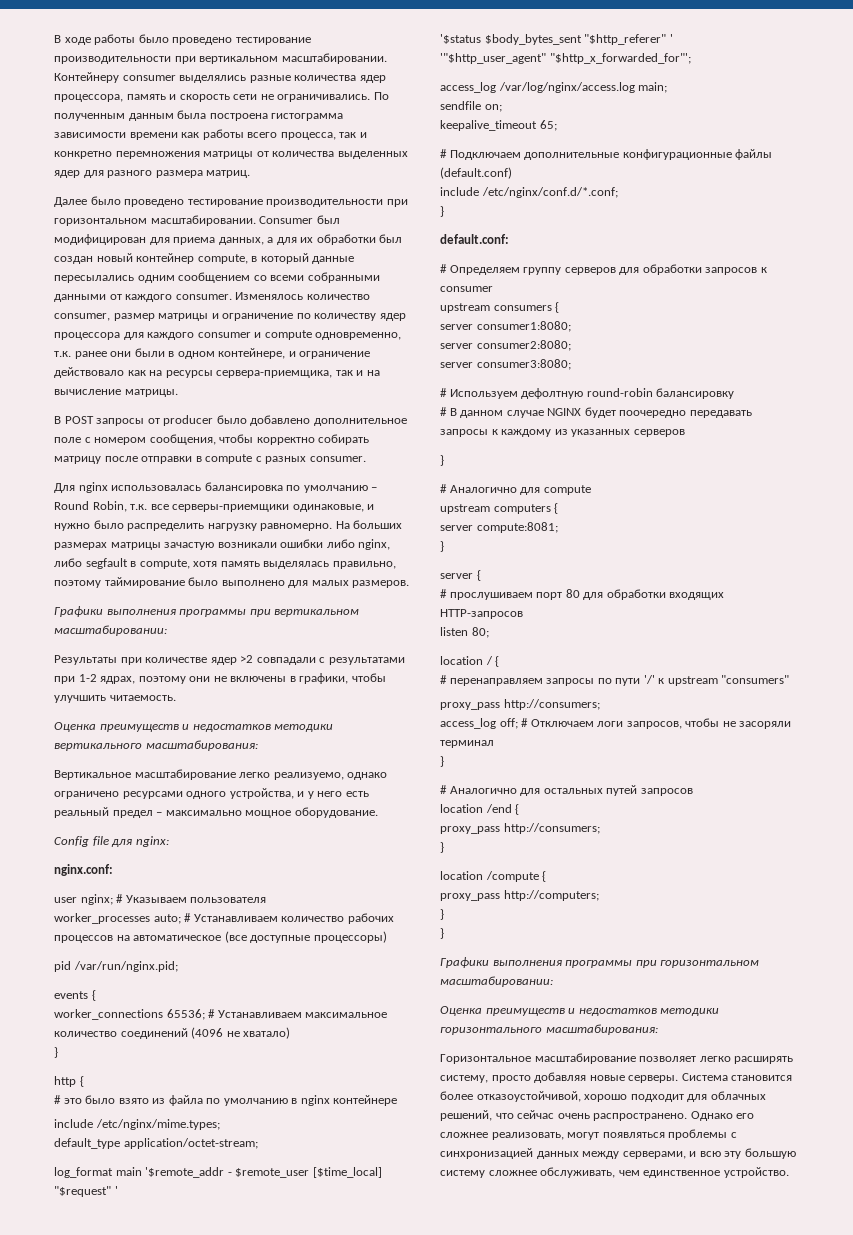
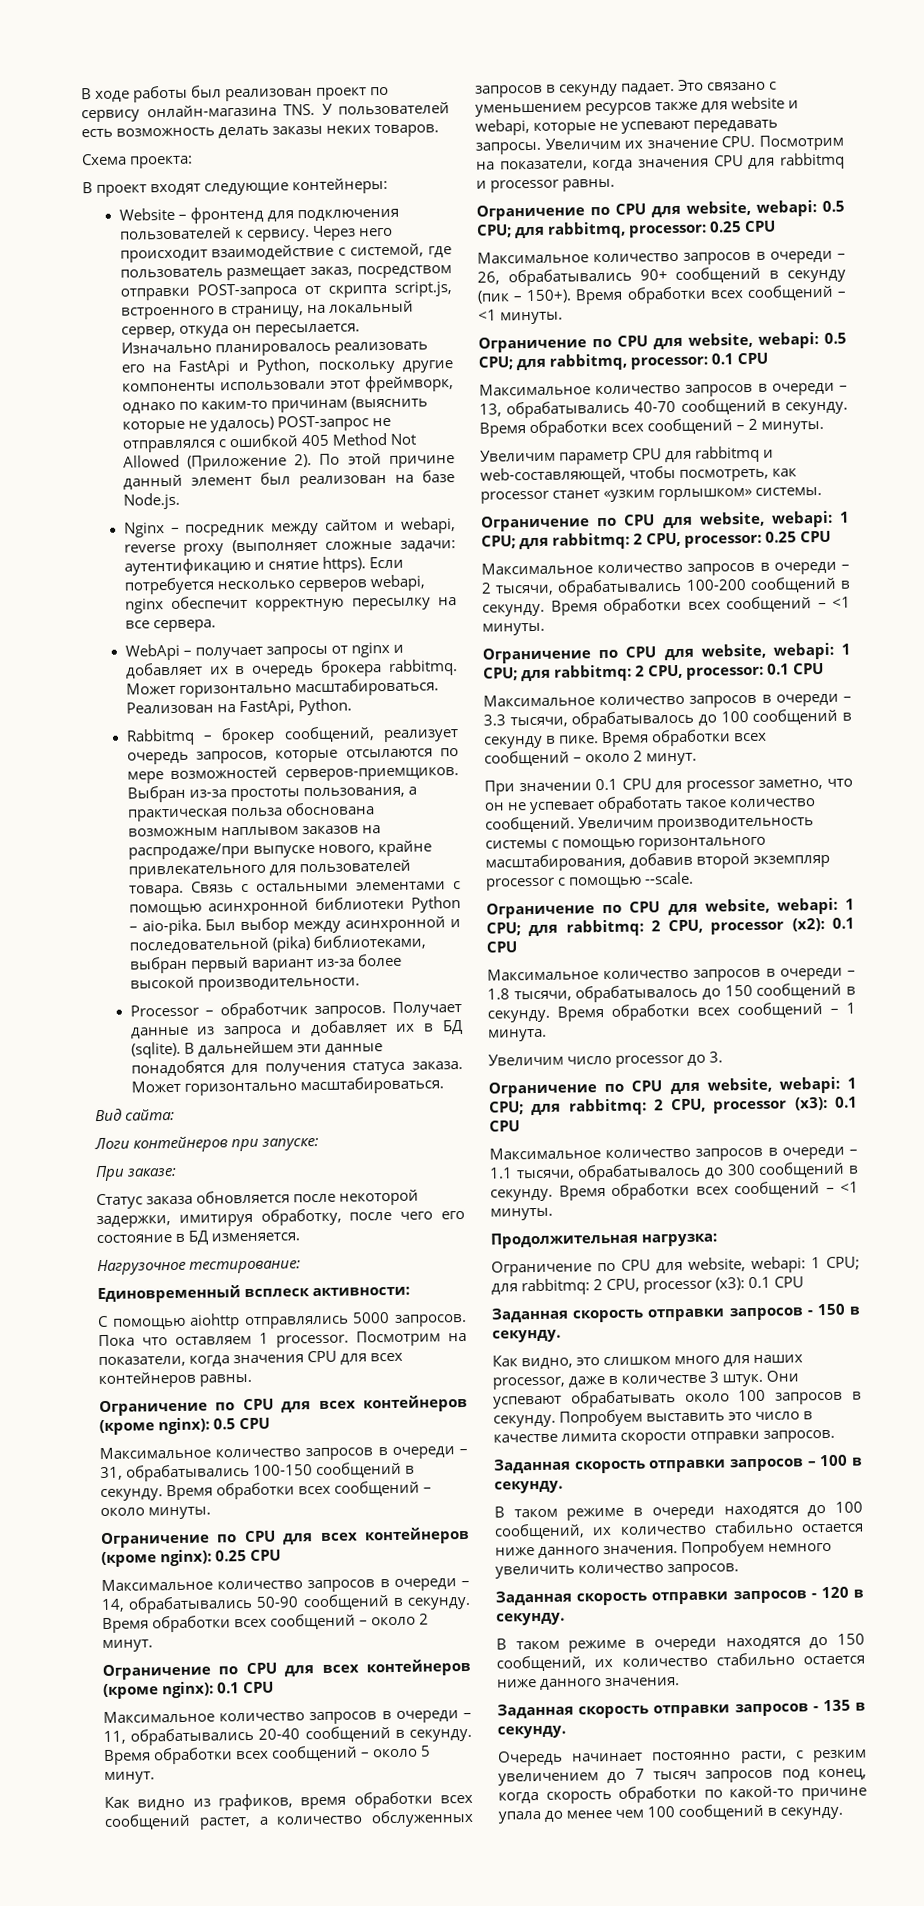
- В ходе работы было проведено тестирование производительности при вертикальном масштабировании. Контейнеру consumer выделялись разные количества ядер процессора, память и скорость сети не ограничивались. По полученным данным была построена гистограмма зависимости времени как работы всего процесса, так и конкретно перемножения матрицы от количества выделенных ядер для разного размера матриц.
- Далее было проведено тестирование производительности при горизонтальном масштабировании. Consumer был модифицирован для приема данных, а для их обработки был создан новый контейнер compute, в который данные пересылались одним сообщением со всеми собранными данными от каждого consumer. Изменялось количество consumer, размер матрицы и ограничение по количеству ядер процессора для каждого consumer и compute одновременно, т.к. ранее они были в одном контейнере, и ограничение действовало как на ресурсы сервера-приемщика, так и на вычисление матрицы.
- В POST запросы от producer было добавлено дополнительное поле с номером сообщения, чтобы корректно собирать матрицу после отправки в compute с разных consumer.
- Для nginx использовалась балансировка по умолчанию – Round Robin, т.к. все серверы-приемщики одинаковые, и нужно было распределить нагрузку равномерно. На больших размерах матрицы зачастую возникали ошибки либо nginx, либо segfault в compute, хотя память выделялась правильно, поэтому таймирование было выполнено для малых размеров.
- Графики выполнения программы при вертикальном масштабировании:
- Результаты при количестве ядер >2 совпадали с результатами при 1-2 ядрах, поэтому они не включены в графики, чтобы улучшить читаемость.
- Оценка преимуществ и недостатков методики вертикального масштабирования:
- Вертикальное масштабирование легко реализуемо, однако ограничено ресурсами одного устройства, и у него есть реальный предел – максимально мощное оборудование.
- Config file для nginx:
- nginx.conf:
- user nginx; # Указываем пользователя
- worker_processes auto; # Устанавливаем количество рабочих процессов на автоматическое (все доступные процессоры)
- pid /var/run/nginx.pid;
- events {
- worker_connections 65536; # Устанавливаем максимальное количество соединений (4096 не хватало)
- }
- http {
- # это было взято из файла по умолчанию в nginx контейнере
- include /etc/nginx/mime.types;
- default_type application/octet-stream;
- log_format main '$remote_addr - $remote_user [$time_local] "$request" '
- '$status $body_bytes_sent "$http_referer" '
- '"$http_user_agent" "$http_x_forwarded_for"';
- access_log /var/log/nginx/access.log main;
- sendfile on;
- keepalive_timeout 65;
- # Подключаем дополнительные конфигурационные файлы (default.conf)
- include /etc/nginx/conf.d/*.conf;
- }
- default.conf:
- # Определяем группу серверов для обработки запросов к consumer
- upstream consumers {
- server consumer1:8080;
- server consumer2:8080;
- server consumer3:8080;
- # Используем дефолтную round-robin балансировку
- # В данном случае NGINX будет поочередно передавать запросы к каждому из указанных серверов
- }
- # Аналогично для compute
- upstream computers {
- server compute:8081;
- }
- server {
- # прослушиваем порт 80 для обработки входящих HTTP-запросов
- listen 80;
- location / {
- # перенаправляем запросы по пути '/' к upstream "consumers"
- proxy_pass http://consumers;
- access_log off; # Отключаем логи запросов, чтобы не засоряли терминал
- }
- # Аналогично для остальных путей запросов
- location /end {
- proxy_pass http://consumers;
- }
- location /compute {
- proxy_pass http://computers;
- }
- }
- Графики выполнения программы при горизонтальном масштабировании:
- Оценка преимуществ и недостатков методики горизонтального масштабирования:
- Горизонтальное масштабирование позволяет легко расширять систему, просто добавляя новые серверы. Система становится более отказоустойчивой, хорошо подходит для облачных решений, что сейчас очень распространено. Однако его сложнее реализовать, могут появляться проблемы с синхронизацией данных между серверами, и всю эту большую систему сложнее обслуживать, чем единственное устройство.
+ В ходе работы был реализован проект по сервису онлайн-магазина TNS. У пользователей есть возможность делать заказы неких товаров.
+ Схема проекта:
+ В проект входят следующие контейнеры:
+ Website – фронтенд для подключения пользователей к сервису. Через него происходит взаимодействие с системой, где пользователь размещает заказ, посредством отправки POST-запроса от скрипта script.js, встроенного в страницу, на локальный сервер, откуда он пересылается. Изначально планировалось реализовать его на FastApi и Python, поскольку другие компоненты использовали этот фреймворк, однако по каким-то причинам (выяснить которые не удалось) POST-запрос не отправлялся с ошибкой 405 Method Not Allowed (Приложение 2). По этой причине данный элемент был реализован на базе Node.js.
+ Nginx – посредник между сайтом и webapi, reverse proxy (выполняет сложные задачи: аутентификацию и снятие https). Если потребуется несколько серверов webapi, nginx обеспечит корректную пересылку на все сервера.
+ WebApi – получает запросы от nginx и добавляет их в очередь брокера rabbitmq. Может горизонтально масштабироваться. Реализован на FastApi, Python.
+ Rabbitmq – брокер сообщений, реализует очередь запросов, которые отсылаются по мере возможностей серверов-приемщиков. Выбран из-за простоты пользования, а практическая польза обоснована возможным наплывом заказов на распродаже/при выпуске нового, крайне привлекательного для пользователей товара. Связь с остальными элементами с помощью асинхронной библиотеки Python – aio-pika. Был выбор между асинхронной и последовательной (pika) библиотеками, выбран первый вариант из-за более высокой производительности.
+ Processor – обработчик запросов. Получает данные из запроса и добавляет их в БД (sqlite). В дальнейшем эти данные понадобятся для получения статуса заказа. Может горизонтально масштабироваться.
+ Вид сайта:
+ Логи контейнеров при запуске:
+ При заказе:
+ Статус заказа обновляется после некоторой задержки, имитируя обработку, после чего его состояние в БД изменяется.
+ Нагрузочное тестирование:
+ Единовременный всплеск активности:
+ С помощью aiohttp отправлялись 5000 запросов. Пока что оставляем 1 processor. Посмотрим на показатели, когда значения CPU для всех контейнеров равны.
+ Ограничение по CPU для всех контейнеров (кроме nginx): 0.5 CPU
+ Максимальное количество запросов в очереди – 31, обрабатывались 100-150 сообщений в секунду. Время обработки всех сообщений – около минуты.
+ Ограничение по CPU для всех контейнеров (кроме nginx): 0.25 CPU
+ Максимальное количество запросов в очереди – 14, обрабатывались 50-90 сообщений в секунду. Время обработки всех сообщений – около 2 минут.
+ Ограничение по CPU для всех контейнеров (кроме nginx): 0.1 CPU
+ Максимальное количество запросов в очереди – 11, обрабатывались 20-40 сообщений в секунду. Время обработки всех сообщений – около 5 минут.
+ Как видно из графиков, время обработки всех сообщений растет, а количество обслуженных запросов в секунду падает. Это связано с уменьшением ресурсов также для website и webapi, которые не успевают передавать запросы. Увеличим их значение CPU. Посмотрим на показатели, когда значения CPU для rabbitmq и processor равны.
+ Ограничение по CPU для website, webapi: 0.5 CPU; для rabbitmq, processor: 0.25 CPU
+ Максимальное количество запросов в очереди – 26, обрабатывались 90+ сообщений в секунду (пик – 150+). Время обработки всех сообщений – <1 минуты.
+ Ограничение по CPU для website, webapi: 0.5 CPU; для rabbitmq, processor: 0.1 CPU
+ Максимальное количество запросов в очереди – 13, обрабатывались 40-70 сообщений в секунду. Время обработки всех сообщений – 2 минуты.
+ Увеличим параметр CPU для rabbitmq и web-составляющей, чтобы посмотреть, как processor станет «узким горлышком» системы.
+ Ограничение по CPU для website, webapi: 1 CPU; для rabbitmq: 2 CPU, processor: 0.25 CPU
+ Максимальное количество запросов в очереди – 2 тысячи, обрабатывались 100-200 сообщений в секунду. Время обработки всех сообщений – <1 минуты.
+ Ограничение по CPU для website, webapi: 1 CPU; для rabbitmq: 2 CPU, processor: 0.1 CPU
+ Максимальное количество запросов в очереди – 3.3 тысячи, обрабатывалось до 100 сообщений в секунду в пике. Время обработки всех сообщений – около 2 минут.
+ При значении 0.1 CPU для processor заметно, что он не успевает обработать такое количество сообщений. Увеличим производительность системы с помощью горизонтального масштабирования, добавив второй экземпляр processor с помощью --scale.
+ Ограничение по CPU для website, webapi: 1 CPU; для rabbitmq: 2 CPU, processor (x2): 0.1 CPU
+ Максимальное количество запросов в очереди – 1.8 тысячи, обрабатывалось до 150 сообщений в секунду. Время обработки всех сообщений – 1 минута.
+ Увеличим число processor до 3.
+ Ограничение по CPU для website, webapi: 1 CPU; для rabbitmq: 2 CPU, processor (x3): 0.1 CPU
+ Максимальное количество запросов в очереди – 1.1 тысячи, обрабатывалось до 300 сообщений в секунду. Время обработки всех сообщений – <1 минуты.
+ Продолжительная нагрузка:
+ Ограничение по CPU для website, webapi: 1 CPU; для rabbitmq: 2 CPU, processor (x3): 0.1 CPU
+ Заданная скорость отправки запросов - 150 в секунду.
+ Как видно, это слишком много для наших processor, даже в количестве 3 штук. Они успевают обрабатывать около 100 запросов в секунду. Попробуем выставить это число в качестве лимита скорости отправки запросов.
+ Заданная скорость отправки запросов – 100 в секунду.
+ В таком режиме в очереди находятся до 100 сообщений, их количество стабильно остается ниже данного значения. Попробуем немного увеличить количество запросов.
+ Заданная скорость отправки запросов - 120 в секунду.
+ В таком режиме в очереди находятся до 150 сообщений, их количество стабильно остается ниже данного значения.
+ Заданная скорость отправки запросов - 135 в секунду.
+ Очередь начинает постоянно расти, с резким увеличением до 7 тысяч запросов под конец, когда скорость обработки по какой-то причине упала до менее чем 100 сообщений в секунду.

